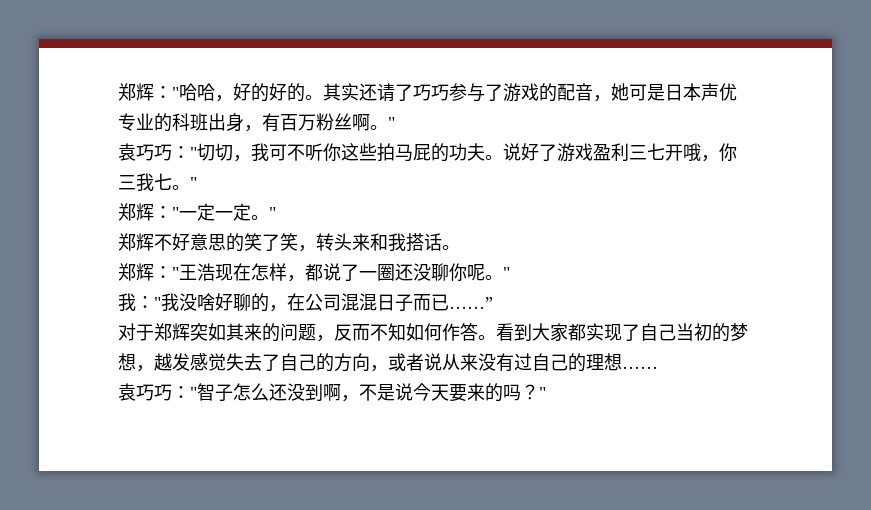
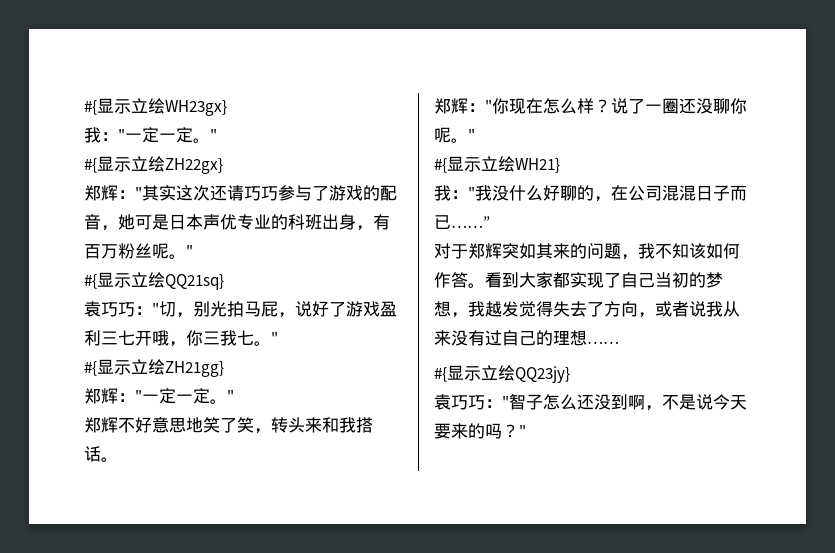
- 郑辉："哈哈，好的好的。其实还请了巧巧参与了游戏的配音，她可是日本声优专业的科班出身，有百万粉丝啊。"
+ #{显示立绘WH23gx}
+ 我："一定一定。"
+ #{显示立绘ZH22gx}
+ 郑辉："其实这次还请巧巧参与了游戏的配音，她可是日本声优专业的科班出身，有百万粉丝呢。"
+ #{显示立绘QQ21sq}
- 袁巧巧："切切，我可不听你这些拍马屁的功夫。说好了游戏盈利三七开哦，你三我七。
+ 袁巧巧："切，别光拍马屁，说好了游戏盈利三七开哦，你三我七。
+ #{显示立绘ZH21gg}
- 郑辉不好意思的笑了笑，转头来和我搭话。
+ 郑辉不好意思地笑了笑，转头来和我搭话。
- 郑辉："王浩现在怎样，都说了一圈还没聊你呢。
+ 郑辉："你现在怎么样？说了一圈还没聊你呢。
+ #{显示立绘WH21}
- 我："我没啥好聊的，在公司混混日子而已……”
+ 我："我没什么好聊的，在公司混混日子而已……”
- 对于郑辉突如其来的问题，反而不知如何作答。
+ 对于郑辉突如其来的问题，我不知该如何作答。
- 看到大家都实现了自己当初的梦想，越发感觉失去了自己的方向，或者说从来没有过自己的理想……
+ 看到大家都实现了自己当初的梦想，我越发觉得失去了方向，或者说我从来没有过自己的理想……
+ #{显示立绘QQ23jy}

